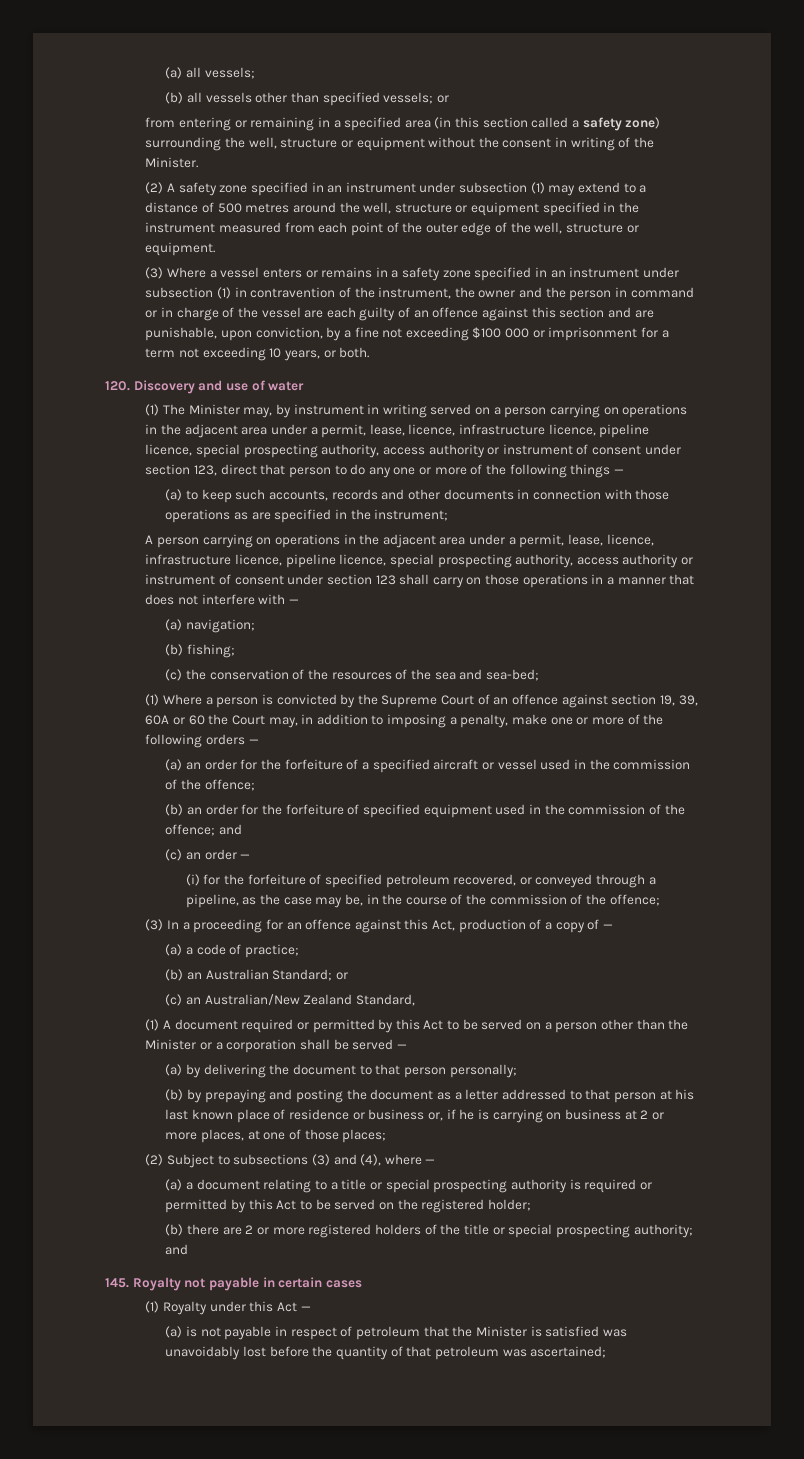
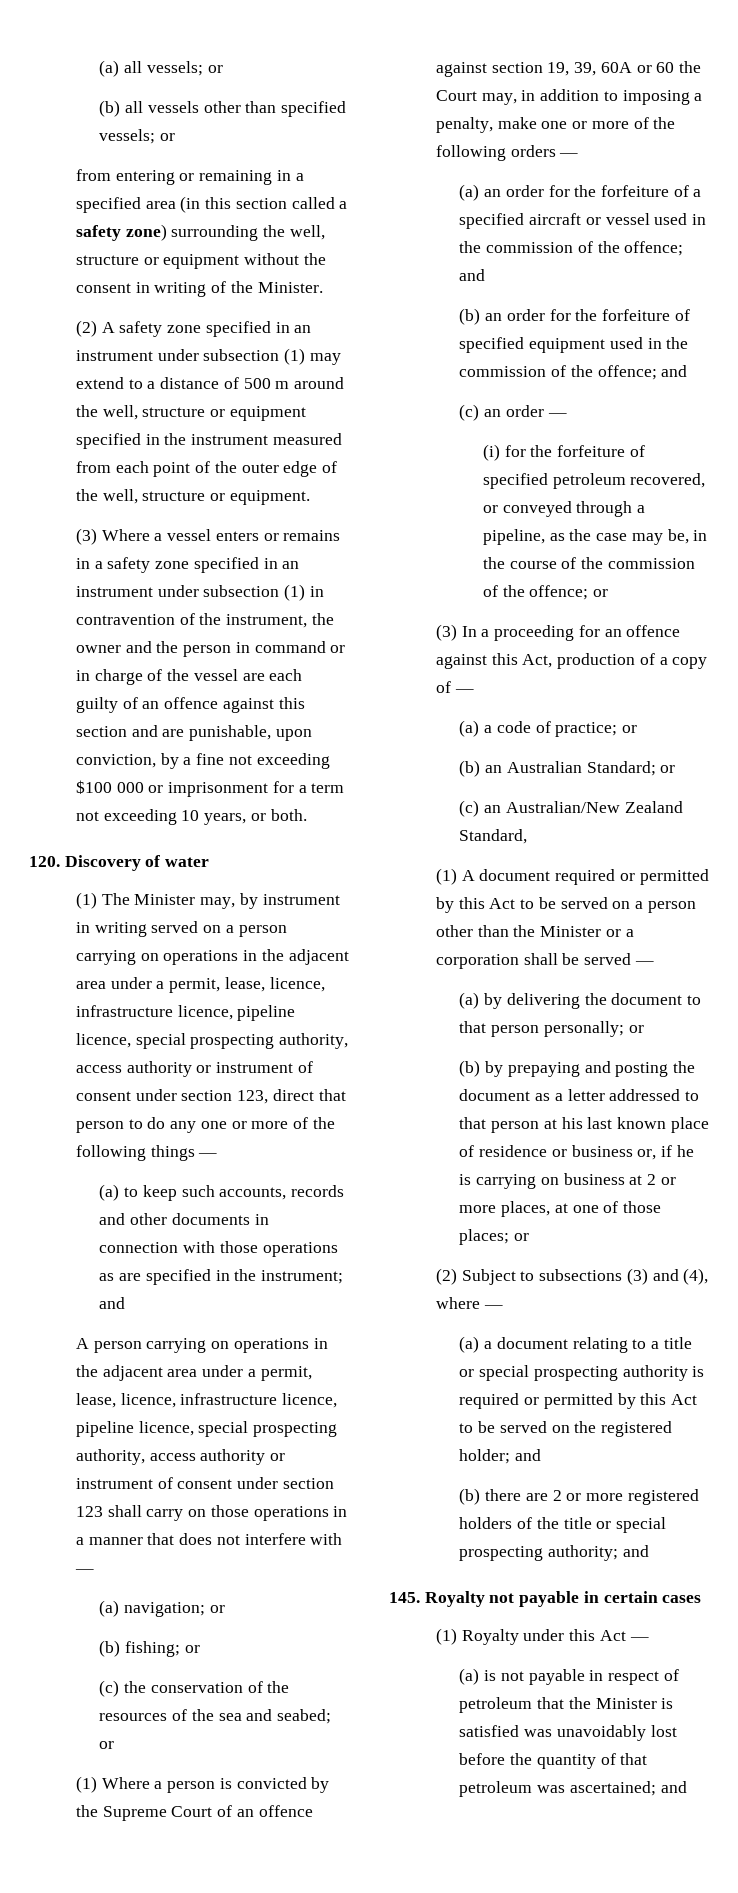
- (a) all vessels;
+ (a) all vessels; or
- (2) A safety zone specified in an instrument under subsection (1) may extend to a distance of 500 metres around the well, structure or equipment specified in the instrument measured from each point of the outer edge of the well, structure or equipment.
+ (2) A safety zone specified in an instrument under subsection (1) may extend to a distance of 500 m around the well, structure or equipment specified in the instrument measured from each point of the outer edge of the well, structure or equipment.
- 120. Discovery and use of water
+ 120. Discovery of water
- (a) to keep such accounts, records and other documents in connection with those operations as are specified in the instrument;
+ (a) to keep such accounts, records and other documents in connection with those operations as are specified in the instrument; and
- (a) navigation;
+ (a) navigation; or
- (b) fishing;
+ (b) fishing; or
- (c) the conservation of the resources of the sea and sea-bed;
+ (c) the conservation of the resources of the sea and seabed; or
- (a) an order for the forfeiture of a specified aircraft or vessel used in the commission of the offence;
+ (a) an order for the forfeiture of a specified aircraft or vessel used in the commission of the offence; and
- (i) for the forfeiture of specified petroleum recovered, or conveyed through a pipeline, as the case may be, in the course of the commission of the offence;
+ (i) for the forfeiture of specified petroleum recovered, or conveyed through a pipeline, as the case may be, in the course of the commission of the offence; or
- (a) a code of practice;
+ (a) a code of practice; or
- (a) by delivering the document to that person personally;
+ (a) by delivering the document to that person personally; or
- (b) by prepaying and posting the document as a letter addressed to that person at his last known place of residence or business or, if he is carrying on business at 2 or more places, at one of those places;
+ (b) by prepaying and posting the document as a letter addressed to that person at his last known place of residence or business or, if he is carrying on business at 2 or more places, at one of those places; or
- (a) a document relating to a title or special prospecting authority is required or permitted by this Act to be served on the registered holder;
+ (a) a document relating to a title or special prospecting authority is required or permitted by this Act to be served on the registered holder; and
- (a) is not payable in respect of petroleum that the Minister is satisfied was unavoidably lost before the quantity of that petroleum was ascertained;
+ (a) is not payable in respect of petroleum that the Minister is satisfied was unavoidably lost before the quantity of that petroleum was ascertained; and

